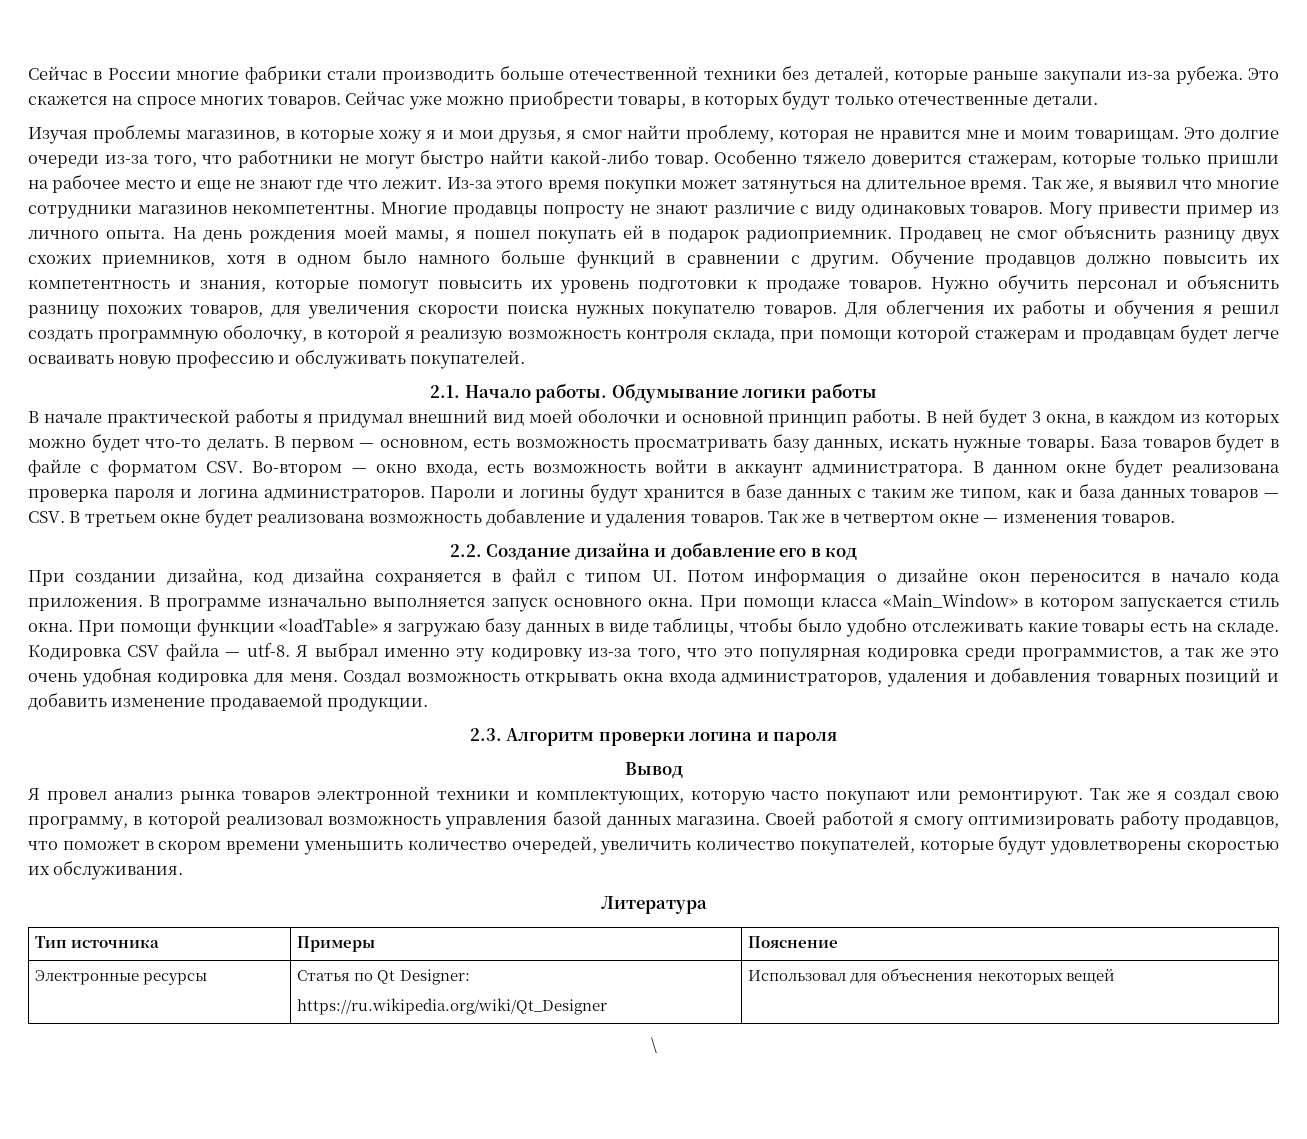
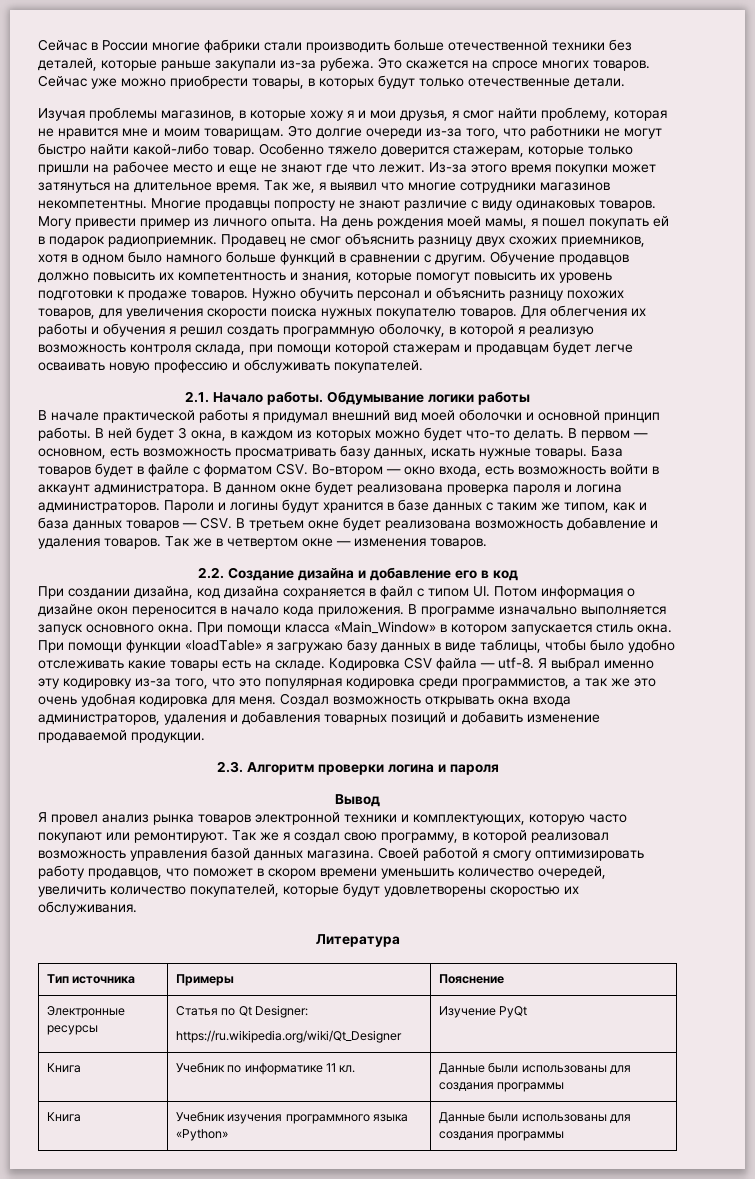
  Электронные ресурсы | Статья по Qt Designer:
- https://ru.wikipedia.org/wiki/Qt_Designer | Использовал для объеснения некоторых вещей
- \
+ https://ru.wikipedia.org/wiki/Qt_Designer | Изучение PyQt
+ Книга | Учебник по информатике 11 кл. | Данные были использованы для создания программы
+ Книга | Учебник изучения программного языка «Python» | Данные были использованы для создания программы

